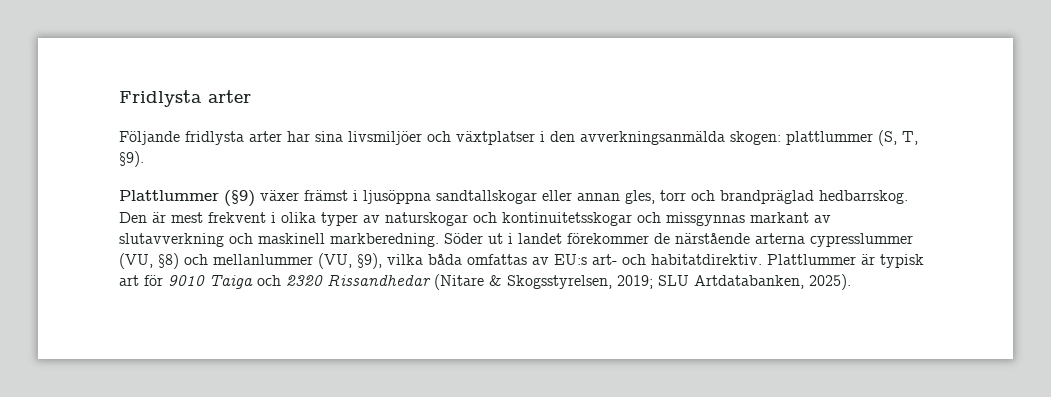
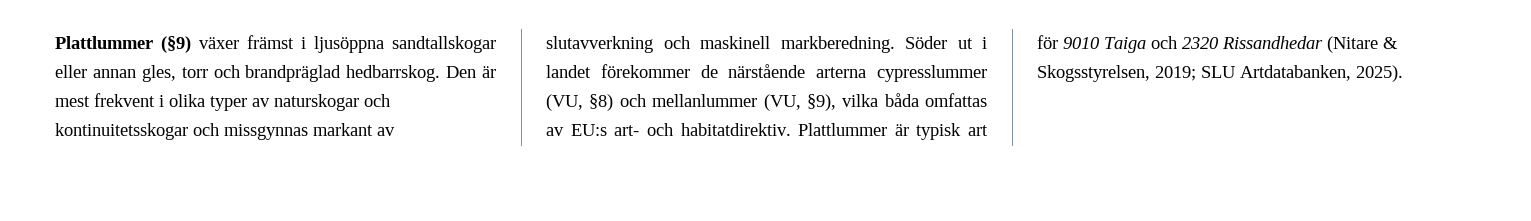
- Fridlysta arter
- Följande fridlysta arter har sina livsmiljöer och växtplatser i den avverkningsanmälda skogen: plattlummer (S, T, §9).

